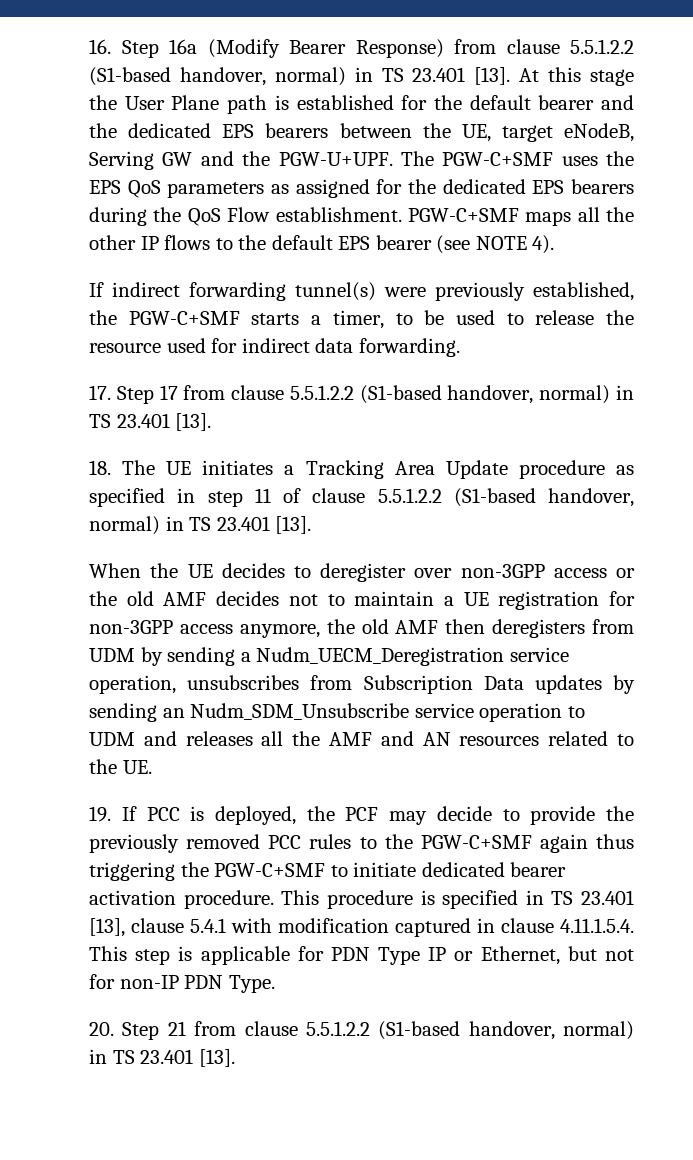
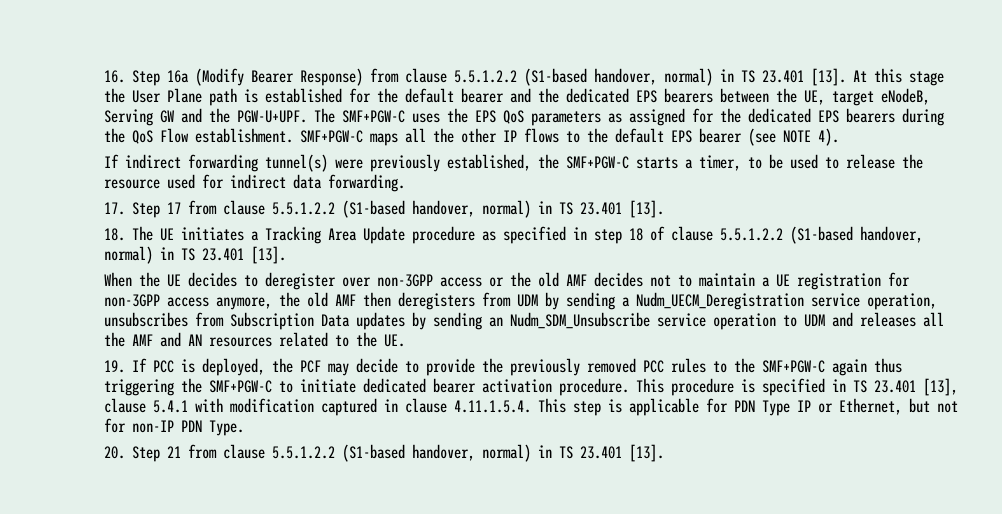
- The PGW-C+SMF uses the EPS QoS parameters as assigned for the dedicated EPS bearers during the QoS Flow establishment.
+ The SMF+PGW-C uses the EPS QoS parameters as assigned for the dedicated EPS bearers during the QoS Flow establishment.
- PGW-C+SMF maps all the other IP flows to the default EPS bearer (see NOTE 4).
+ SMF+PGW-C maps all the other IP flows to the default EPS bearer (see NOTE 4).
- If indirect forwarding tunnel(s) were previously established, the PGW-C+SMF starts a timer, to be used to release the resource used for indirect data forwarding.
+ If indirect forwarding tunnel(s) were previously established, the SMF+PGW-C starts a timer, to be used to release the resource used for indirect data forwarding.
- 18. The UE initiates a Tracking Area Update procedure as specified in step 11 of clause 5.5.1.2.2 (S1-based handover, normal) in TS 23.401 [13].
+ 18. The UE initiates a Tracking Area Update procedure as specified in step 18 of clause 5.5.1.2.2 (S1-based handover, normal) in TS 23.401 [13].
- 19. If PCC is deployed, the PCF may decide to provide the previously removed PCC rules to the PGW-C+SMF again thus triggering the PGW-C+SMF to initiate dedicated bearer activation procedure.
+ 19. If PCC is deployed, the PCF may decide to provide the previously removed PCC rules to the SMF+PGW-C again thus triggering the SMF+PGW-C to initiate dedicated bearer activation procedure.

